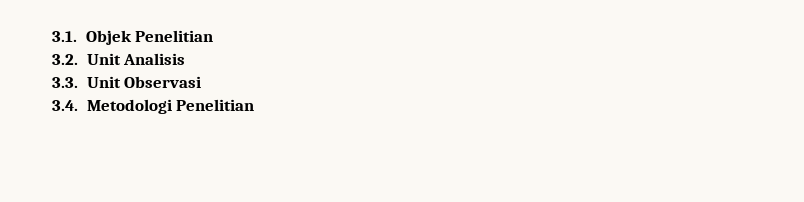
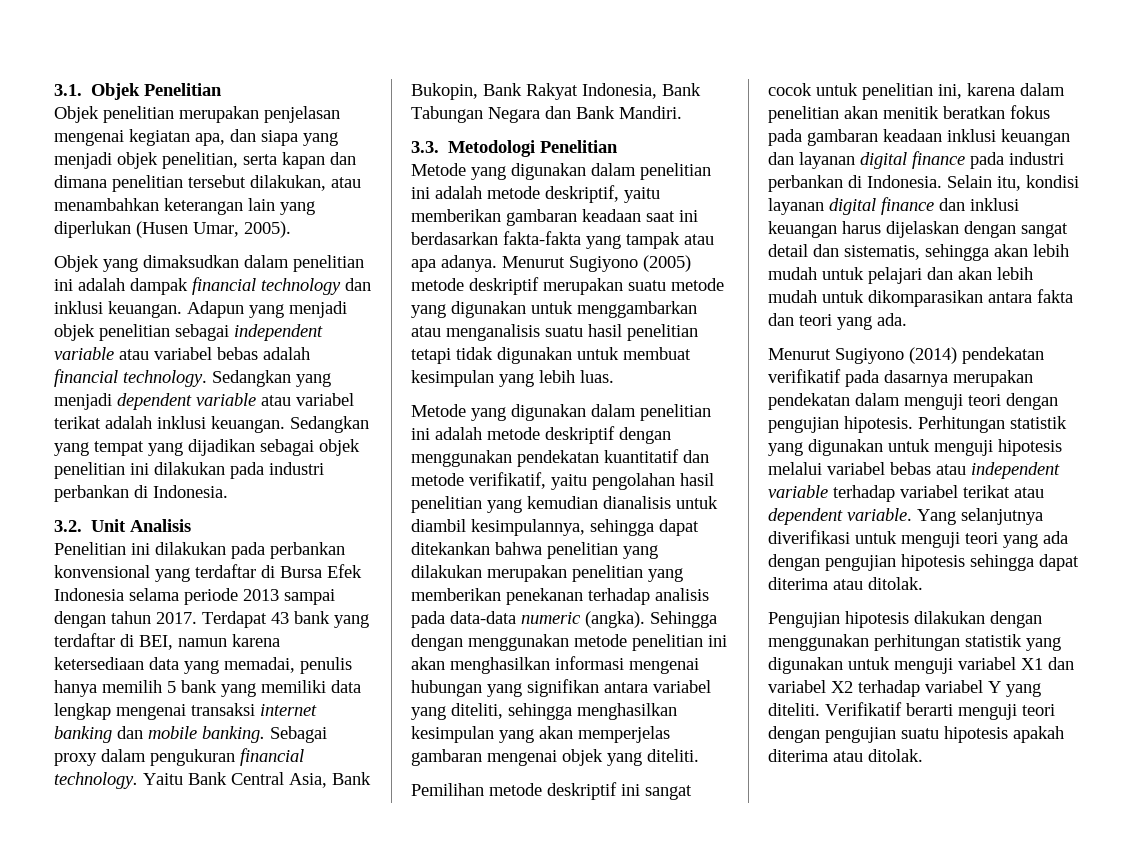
+ Objek penelitian merupakan penjelasan mengenai kegiatan apa, dan siapa yang menjadi objek penelitian, serta kapan dan dimana penelitian tersebut dilakukan, atau menambahkan keterangan lain yang diperlukan (Husen Umar, 2005).
+ Objek yang dimaksudkan dalam penelitian ini adalah dampak financial technology dan inklusi keuangan. Adapun yang menjadi objek penelitian sebagai independent variable atau variabel bebas adalah financial technology. Sedangkan yang menjadi dependent variable atau variabel terikat adalah inklusi keuangan. Sedangkan yang tempat yang dijadikan sebagai objek penelitian ini dilakukan pada industri perbankan di Indonesia.
  3.2. Unit Analisis
- 3.3. Unit Observasi
- 3.4. Metodologi Penelitian
+ Penelitian ini dilakukan pada perbankan konvensional yang terdaftar di Bursa Efek Indonesia selama periode 2013 sampai dengan tahun 2017. Terdapat 43 bank yang terdaftar di BEI, namun karena ketersediaan data yang memadai, penulis hanya memilih 5 bank yang memiliki data lengkap mengenai transaksi internet banking dan mobile banking. Sebagai proxy dalam pengukuran financial technology. Yaitu Bank Central Asia, Bank Bukopin, Bank Rakyat Indonesia, Bank Tabungan Negara dan Bank Mandiri.
+ 3.3. Metodologi Penelitian
+ Metode yang digunakan dalam penelitian ini adalah metode deskriptif, yaitu memberikan gambaran keadaan saat ini berdasarkan fakta-fakta yang tampak atau apa adanya. Menurut Sugiyono (2005) metode deskriptif merupakan suatu metode yang digunakan untuk menggambarkan atau menganalisis suatu hasil penelitian tetapi tidak digunakan untuk membuat kesimpulan yang lebih luas.
+ Metode yang digunakan dalam penelitian ini adalah metode deskriptif dengan menggunakan pendekatan kuantitatif dan metode verifikatif, yaitu pengolahan hasil penelitian yang kemudian dianalisis untuk diambil kesimpulannya, sehingga dapat ditekankan bahwa penelitian yang dilakukan merupakan penelitian yang memberikan penekanan terhadap analisis pada data-data numeric (angka). Sehingga dengan menggunakan metode penelitian ini akan menghasilkan informasi mengenai hubungan yang signifikan antara variabel yang diteliti, sehingga menghasilkan kesimpulan yang akan memperjelas gambaran mengenai objek yang diteliti.
+ Pemilihan metode deskriptif ini sangat cocok untuk penelitian ini, karena dalam penelitian akan menitik beratkan fokus pada gambaran keadaan inklusi keuangan dan layanan digital finance pada industri perbankan di Indonesia. Selain itu, kondisi layanan digital finance dan inklusi keuangan harus dijelaskan dengan sangat detail dan sistematis, sehingga akan lebih mudah untuk pelajari dan akan lebih mudah untuk dikomparasikan antara fakta dan teori yang ada.
+ Menurut Sugiyono (2014) pendekatan verifikatif pada dasarnya merupakan pendekatan dalam menguji teori dengan pengujian hipotesis. Perhitungan statistik yang digunakan untuk menguji hipotesis melalui variabel bebas atau independent variable terhadap variabel terikat atau dependent variable. Yang selanjutnya diverifikasi untuk menguji teori yang ada dengan pengujian hipotesis sehingga dapat diterima atau ditolak.
+ Pengujian hipotesis dilakukan dengan menggunakan perhitungan statistik yang digunakan untuk menguji variabel X1 dan variabel X2 terhadap variabel Y yang diteliti. Verifikatif berarti menguji teori dengan pengujian suatu hipotesis apakah diterima atau ditolak.

